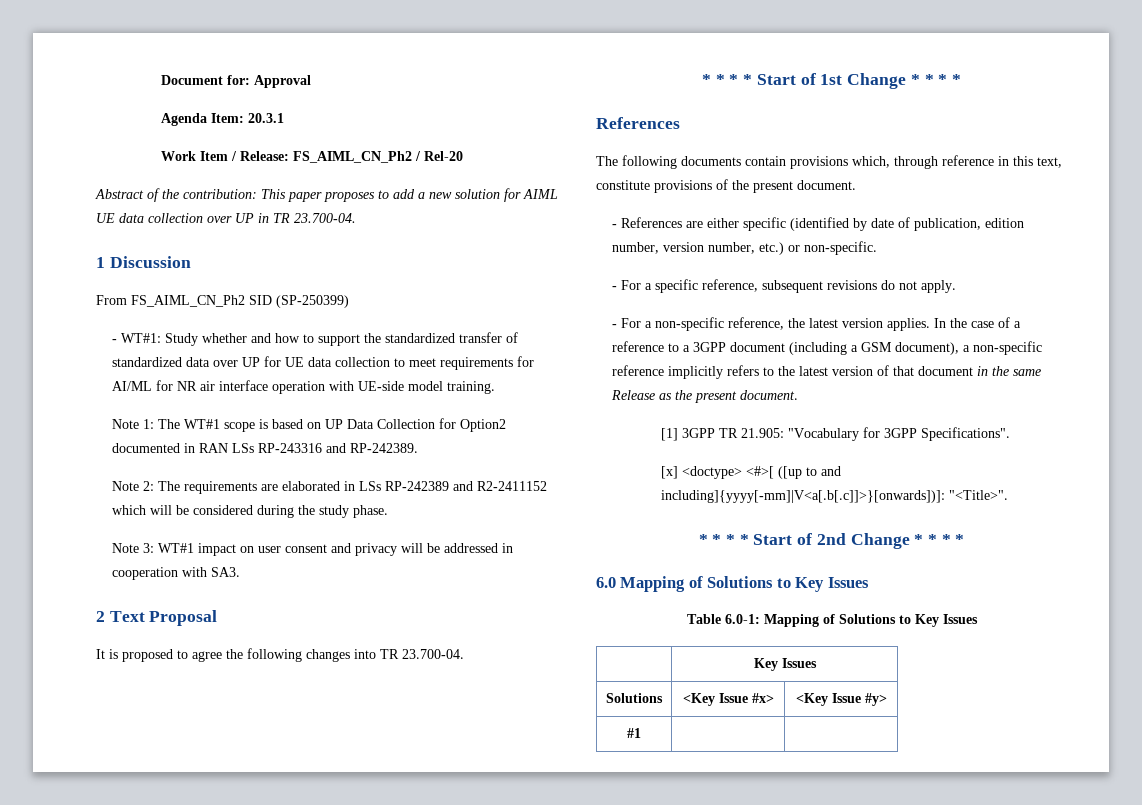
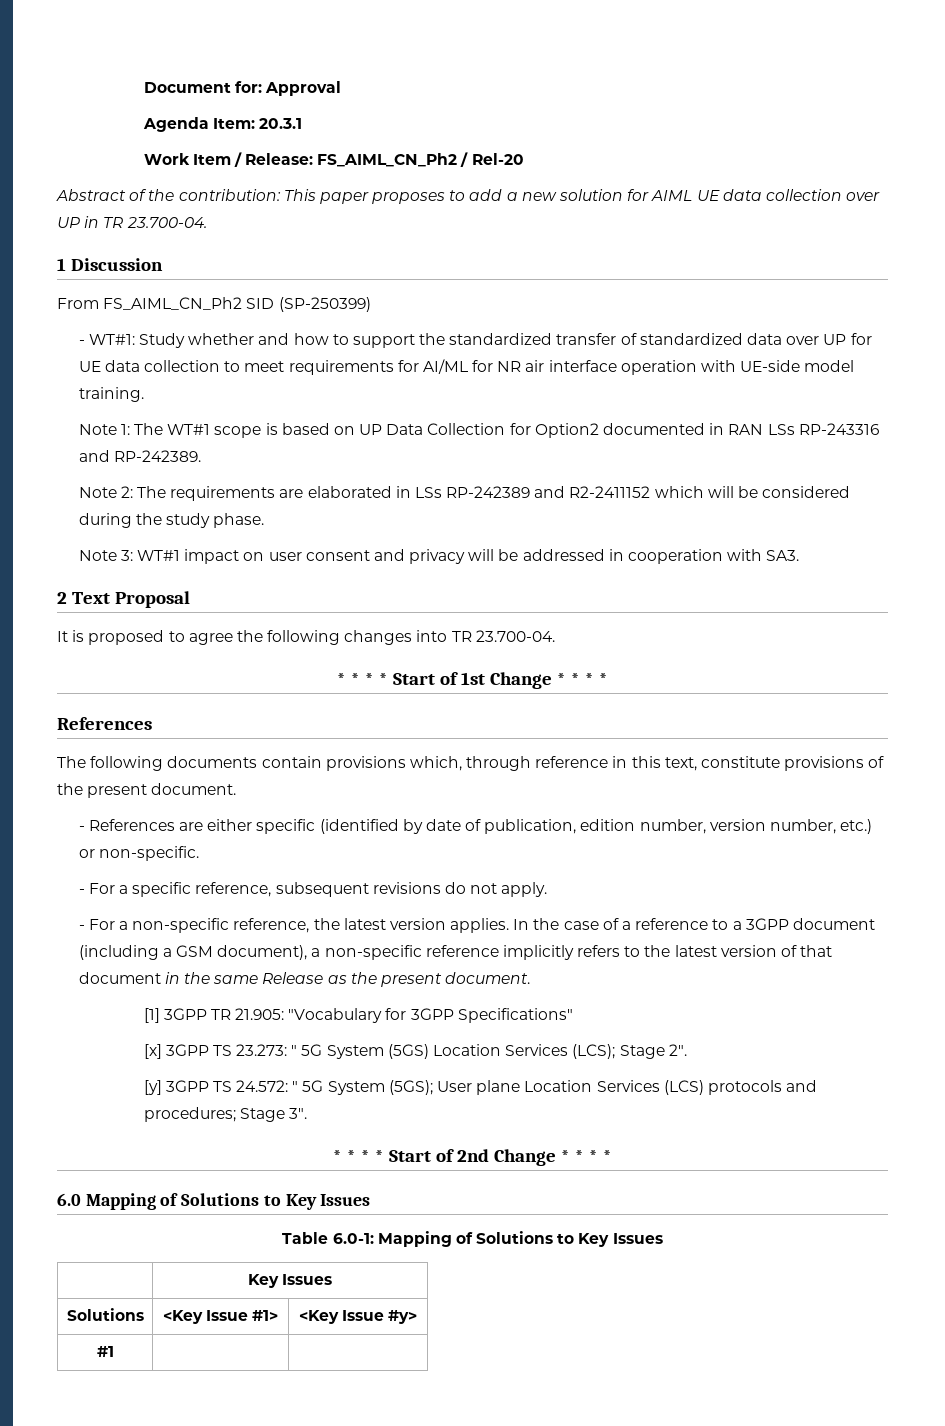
- [1] 3GPP TR 21.905: "Vocabulary for 3GPP Specifications".
+ [1] 3GPP TR 21.905: "Vocabulary for 3GPP Specifications"
- [x] <doctype> <#>[ ([up to and including]{yyyy[-mm]|V<a[.b[.c]]>}[onwards])]: "<Title>".
+ [x] 3GPP TS 23.273: " 5G System (5GS) Location Services (LCS); Stage 2".
+ [y] 3GPP TS 24.572: " 5G System (5GS); User plane Location Services (LCS) protocols and procedures; Stage 3".
- Solutions | <Key Issue #x> | <Key Issue #y>
+ Solutions | <Key Issue #1> | <Key Issue #y>

